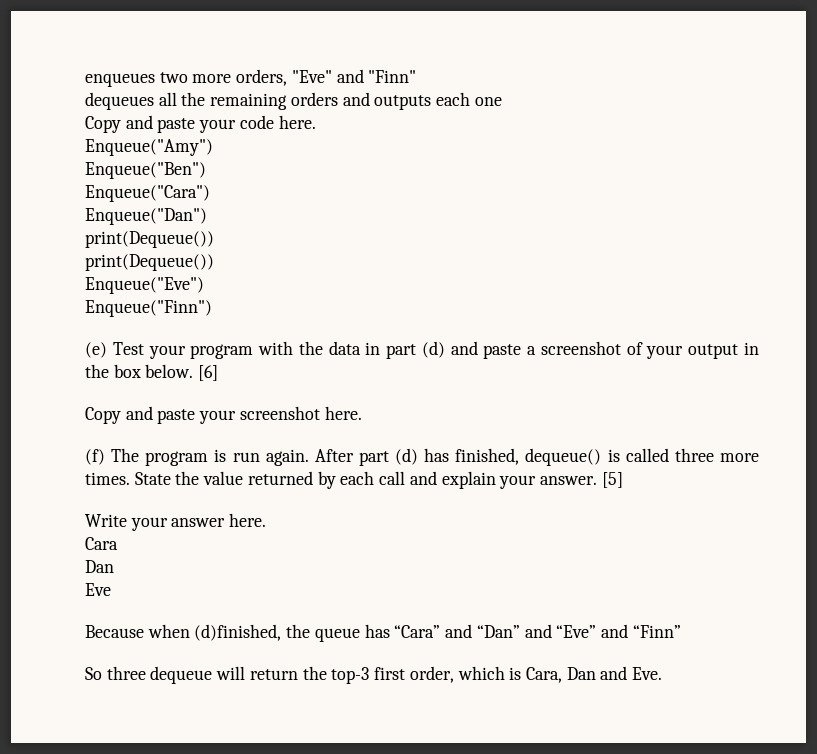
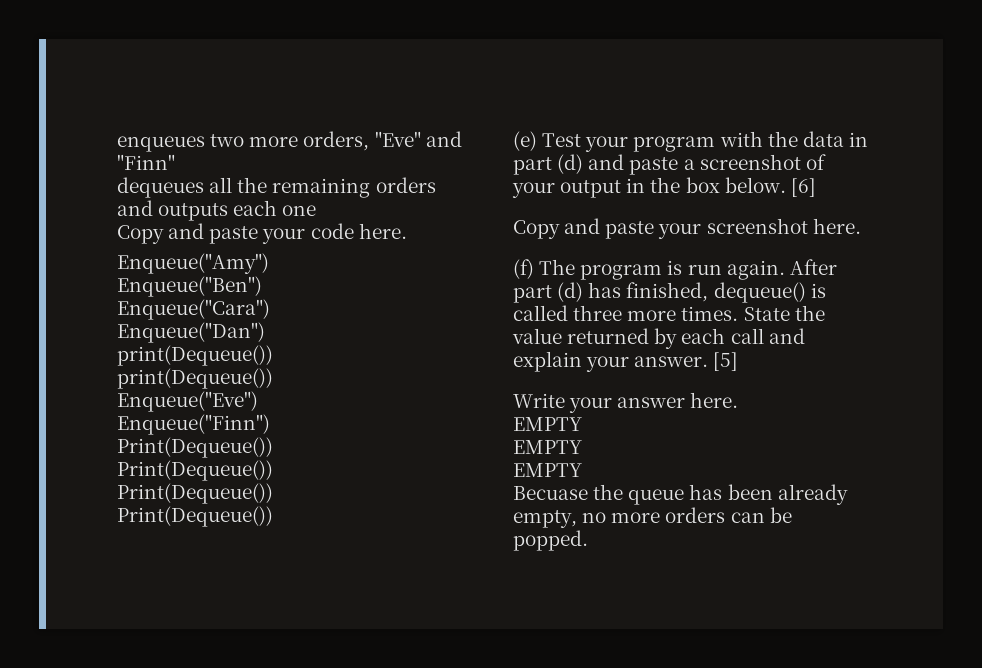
  Enqueue("Finn")
+ Print(Dequeue())
+ Print(Dequeue())
+ Print(Dequeue())
+ Print(Dequeue())
  Write your answer here.
- Cara
- Dan
- Eve
- Because when (d)finished, the queue has “Cara” and “Dan” and “Eve” and “Finn”
- So three dequeue will return the top-3 first order, which is Cara, Dan and Eve.
+ EMPTY
+ EMPTY
+ EMPTY
+ Becuase the queue has been already empty, no more orders can be popped.

